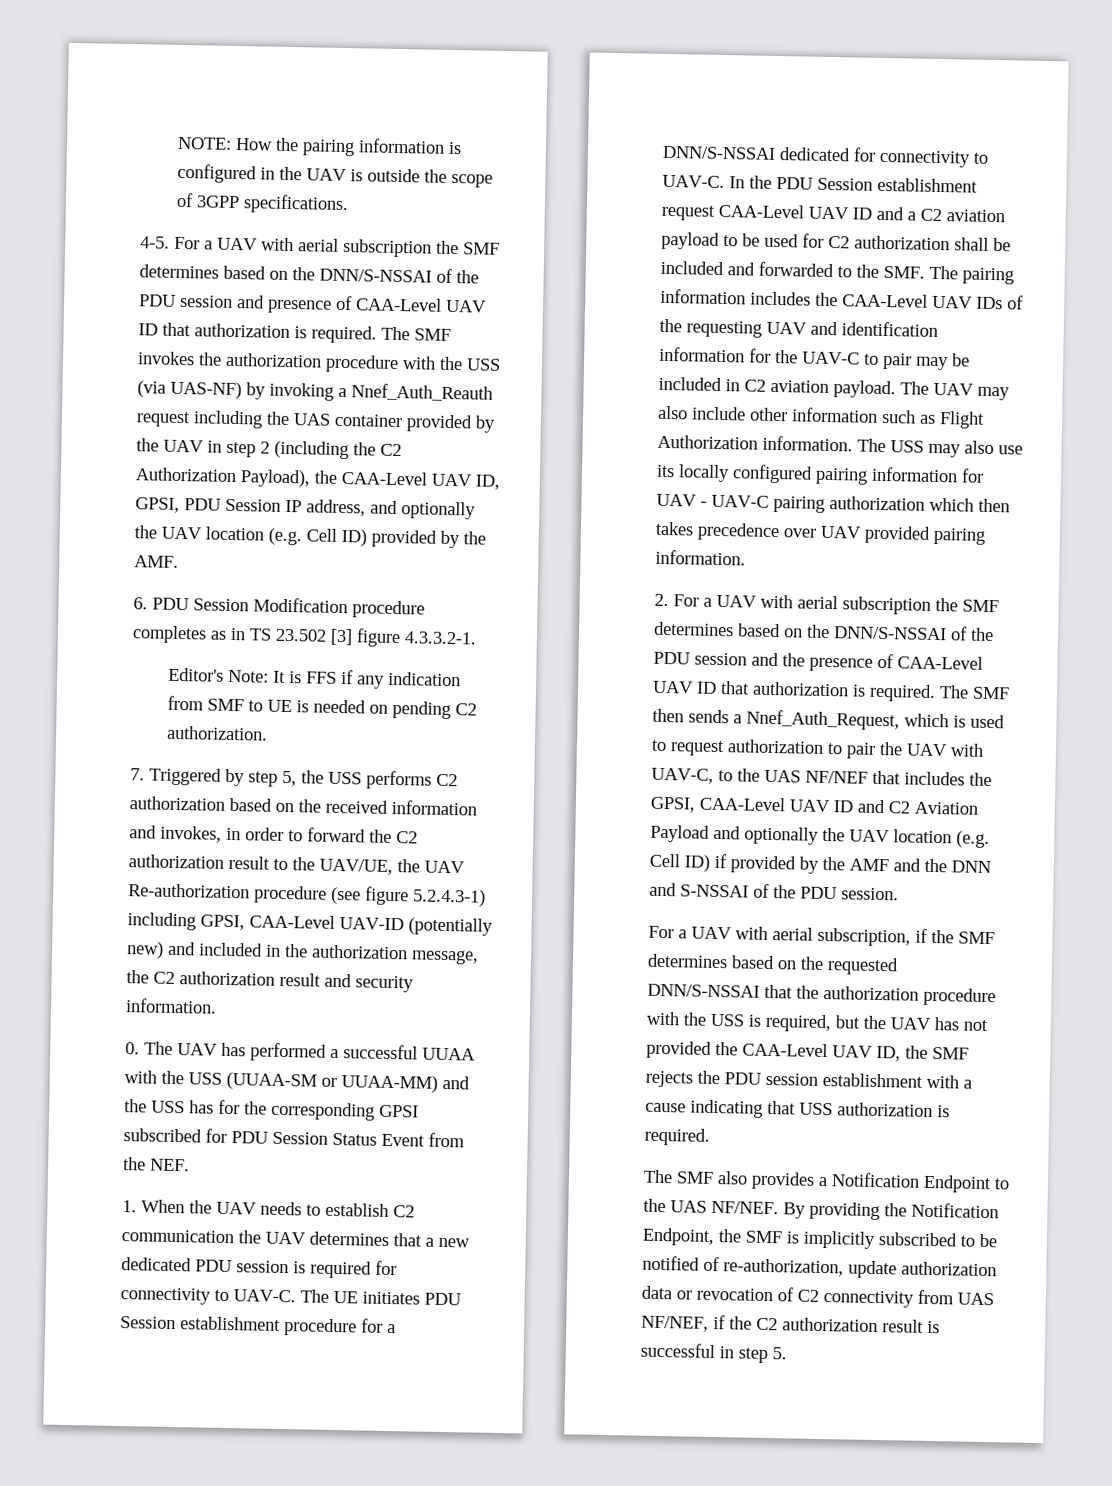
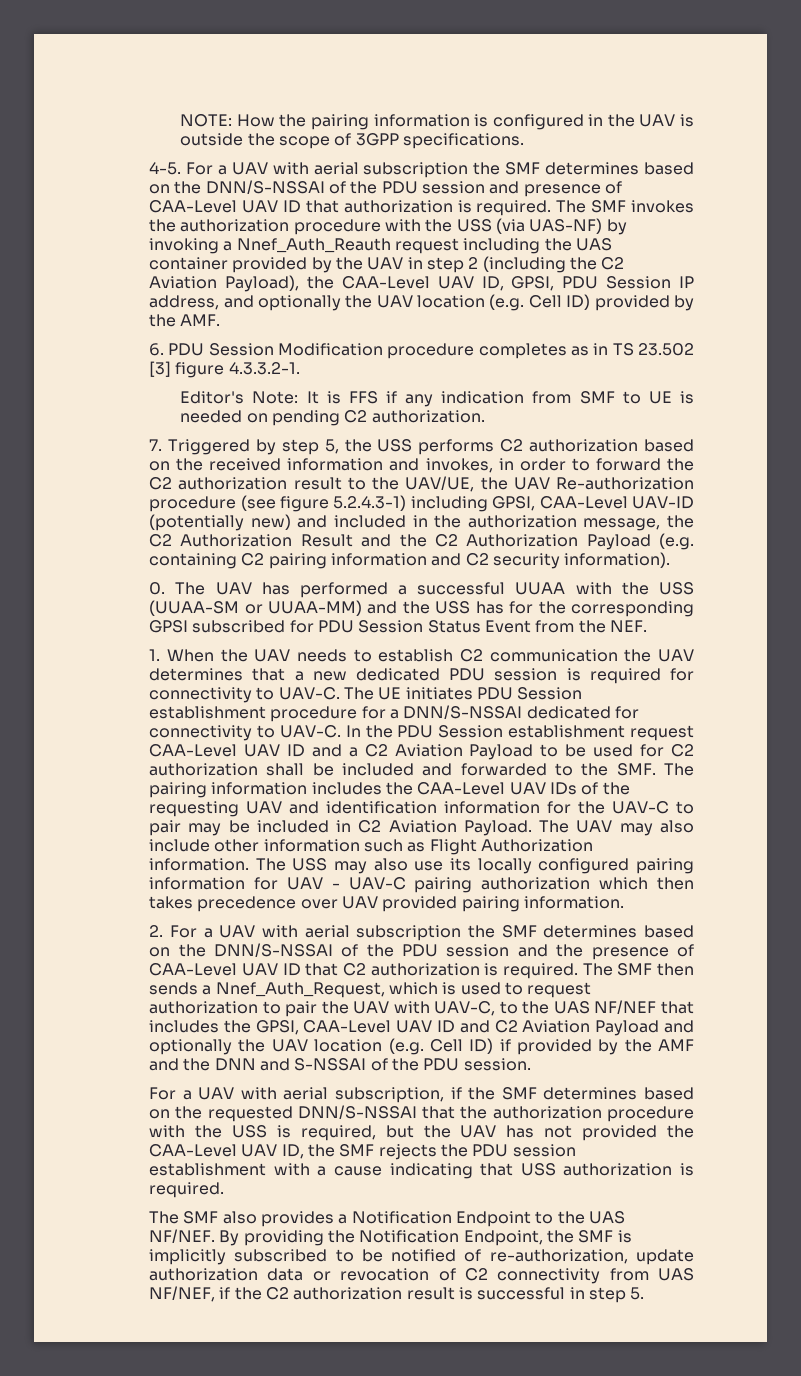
- The SMF invokes the authorization procedure with the USS (via UAS-NF) by invoking a Nnef_Auth_Reauth request including the UAS container provided by the UAV in step 2 (including the C2 Authorization Payload), the CAA-Level UAV ID, GPSI, PDU Session IP address, and optionally the UAV location (e.g. Cell ID) provided by the AMF.
+ The SMF invokes the authorization procedure with the USS (via UAS-NF) by invoking a Nnef_Auth_Reauth request including the UAS container provided by the UAV in step 2 (including the C2 Aviation Payload), the CAA-Level UAV ID, GPSI, PDU Session IP address, and optionally the UAV location (e.g. Cell ID) provided by the AMF.
- 7. Triggered by step 5, the USS performs C2 authorization based on the received information and invokes, in order to forward the C2 authorization result to the UAV/UE, the UAV Re-authorization procedure (see figure 5.2.4.3-1) including GPSI, CAA-Level UAV-ID (potentially new) and included in the authorization message, the C2 authorization result and security information.
+ 7. Triggered by step 5, the USS performs C2 authorization based on the received information and invokes, in order to forward the C2 authorization result to the UAV/UE, the UAV Re-authorization procedure (see figure 5.2.4.3-1) including GPSI, CAA-Level UAV-ID (potentially new) and included in the authorization message, the C2 Authorization Result and the C2 Authorization Payload (e.g. containing C2 pairing information and C2 security information).
- In the PDU Session establishment request CAA-Level UAV ID and a C2 aviation payload to be used for C2 authorization shall be included and forwarded to the SMF. The pairing information includes the CAA-Level UAV IDs of the requesting UAV and identification information for the UAV-C to pair may be included in C2 aviation payload.
+ In the PDU Session establishment request CAA-Level UAV ID and a C2 Aviation Payload to be used for C2 authorization shall be included and forwarded to the SMF. The pairing information includes the CAA-Level UAV IDs of the requesting UAV and identification information for the UAV-C to pair may be included in C2 Aviation Payload.
- 2. For a UAV with aerial subscription the SMF determines based on the DNN/S-NSSAI of the PDU session and the presence of CAA-Level UAV ID that authorization is required.
+ 2. For a UAV with aerial subscription the SMF determines based on the DNN/S-NSSAI of the PDU session and the presence of CAA-Level UAV ID that C2 authorization is required.

